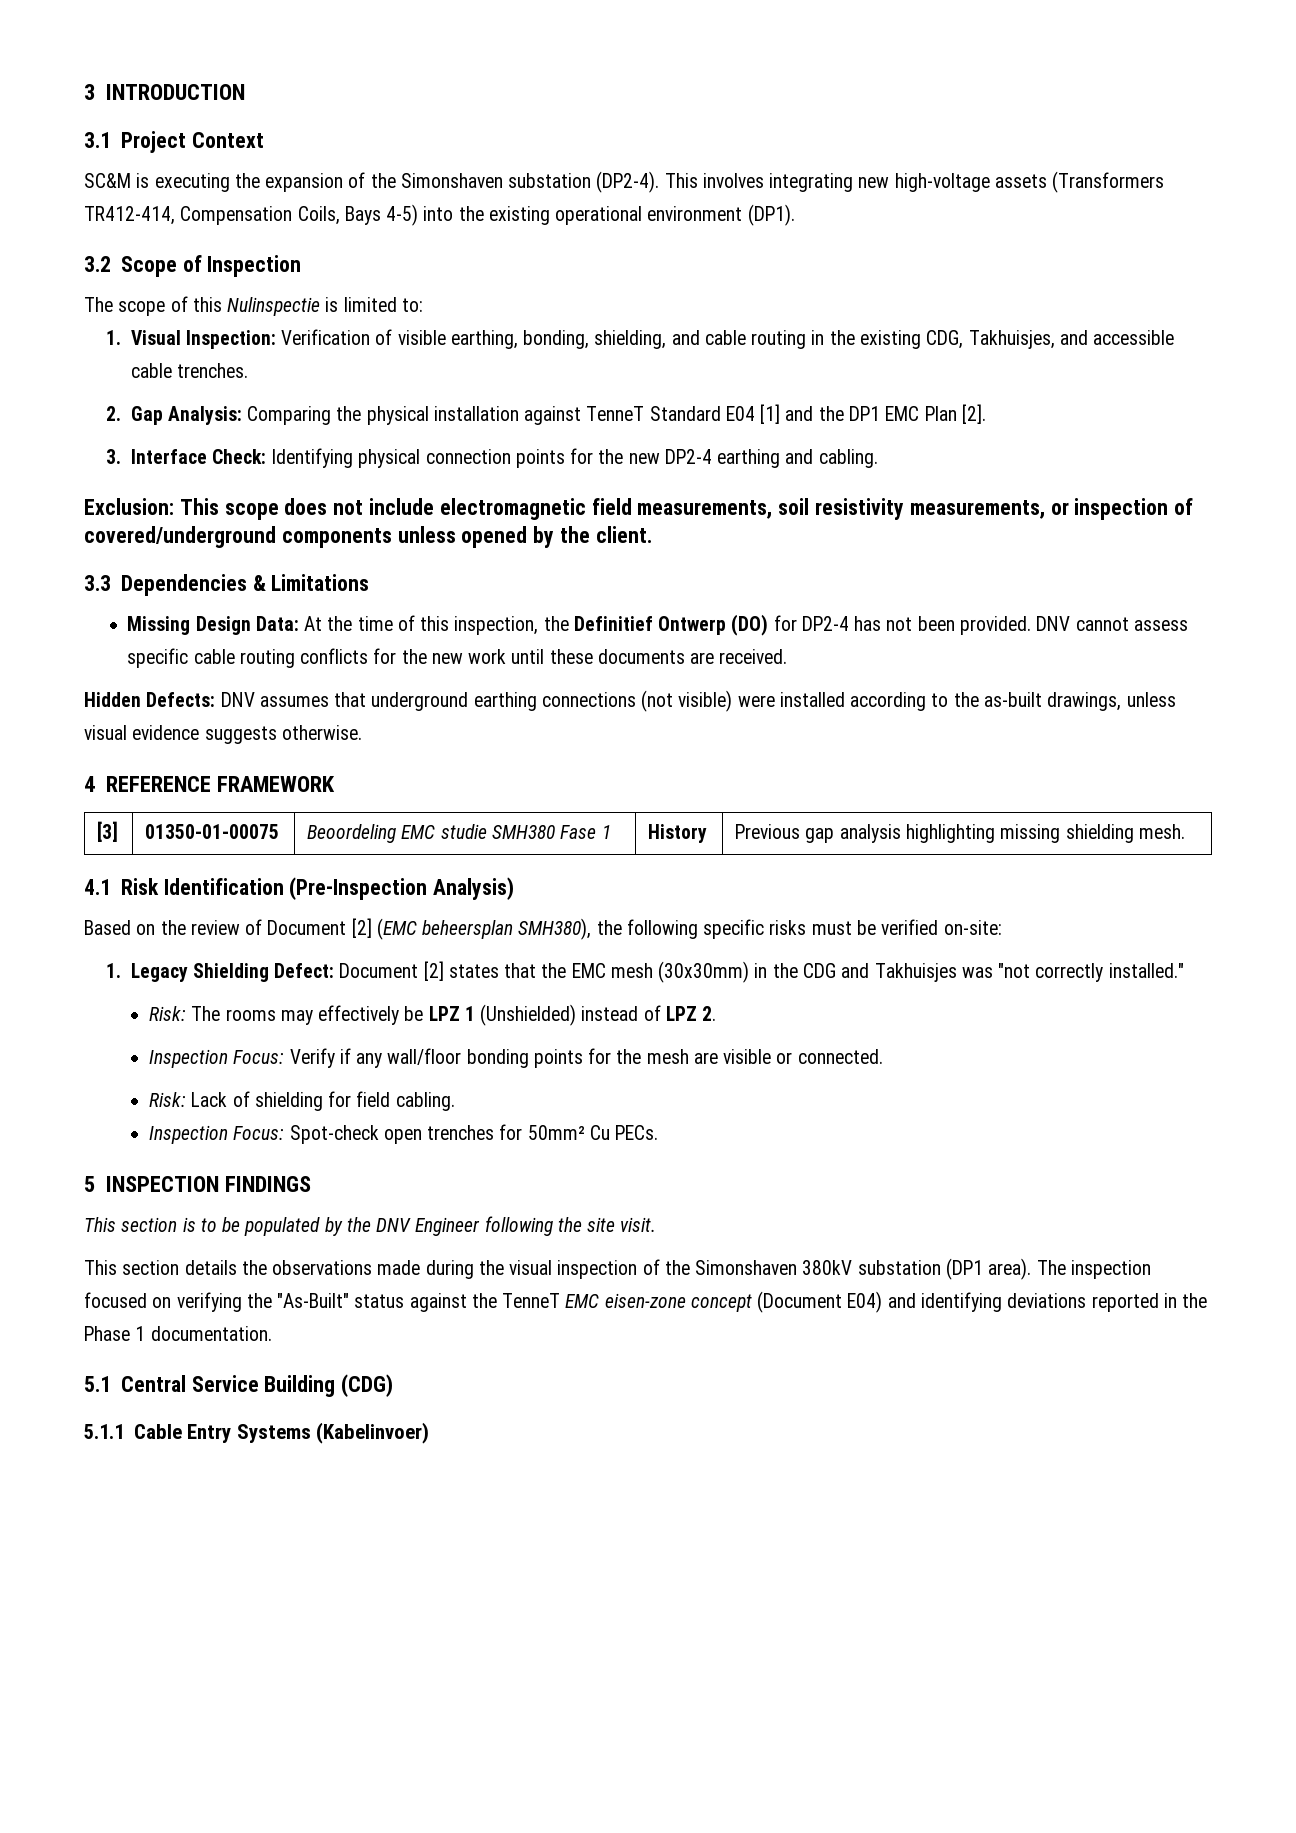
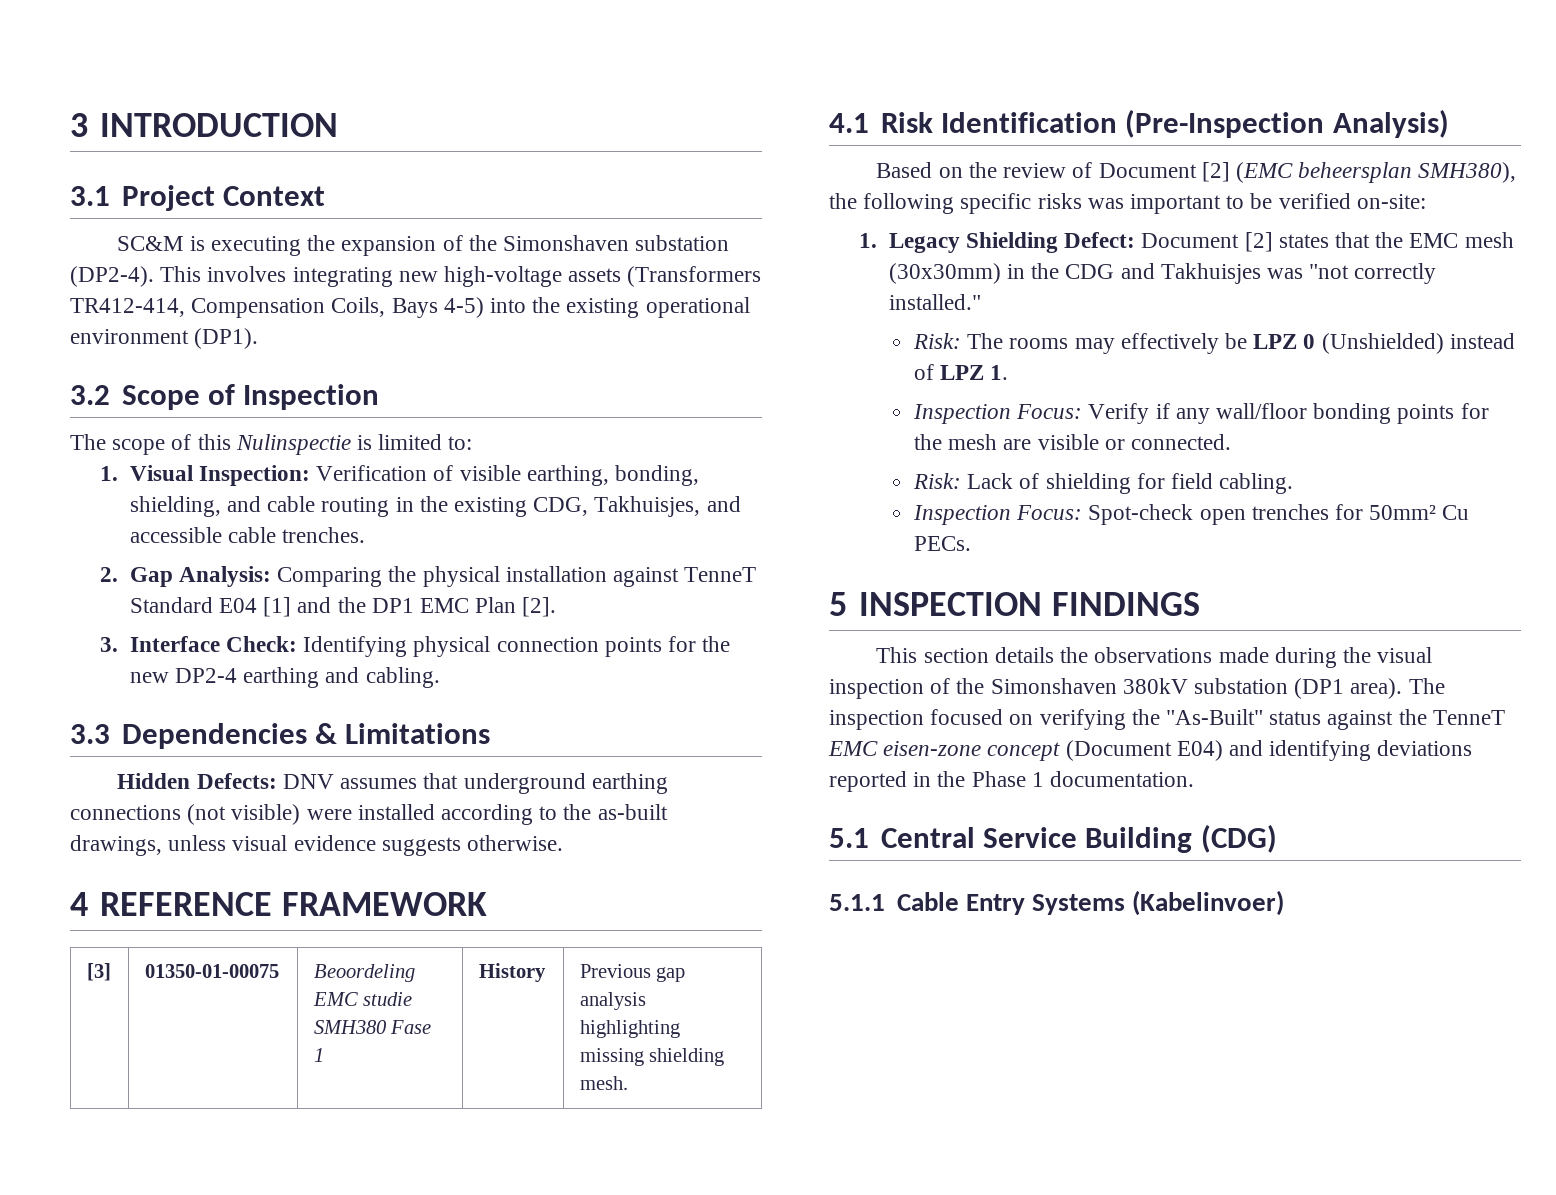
- Exclusion: This scope does not include electromagnetic field measurements, soil resistivity measurements, or inspection of covered/underground components unless opened by the client.
  3.3 Dependencies & Limitations
- Missing Design Data: At the time of this inspection, the Definitief Ontwerp (DO) for DP2-4 has not been provided. DNV cannot assess specific cable routing conflicts for the new work until these documents are received.
- Based on the review of Document [2] (EMC beheersplan SMH380), the following specific risks must be verified on-site:
+ Based on the review of Document [2] (EMC beheersplan SMH380), the following specific risks was important to be verified on-site:
- Risk: The rooms may effectively be LPZ 1 (Unshielded) instead of LPZ 2.
+ Risk: The rooms may effectively be LPZ 0 (Unshielded) instead of LPZ 1.
- This section is to be populated by the DNV Engineer following the site visit.

